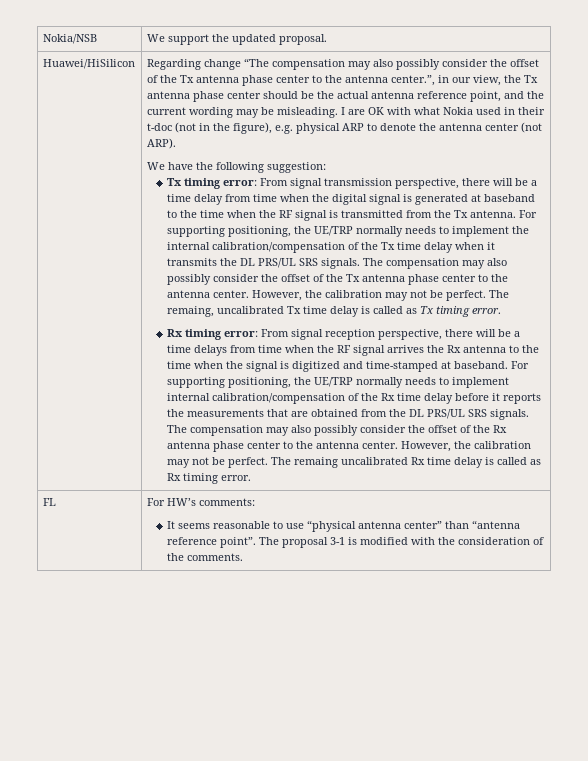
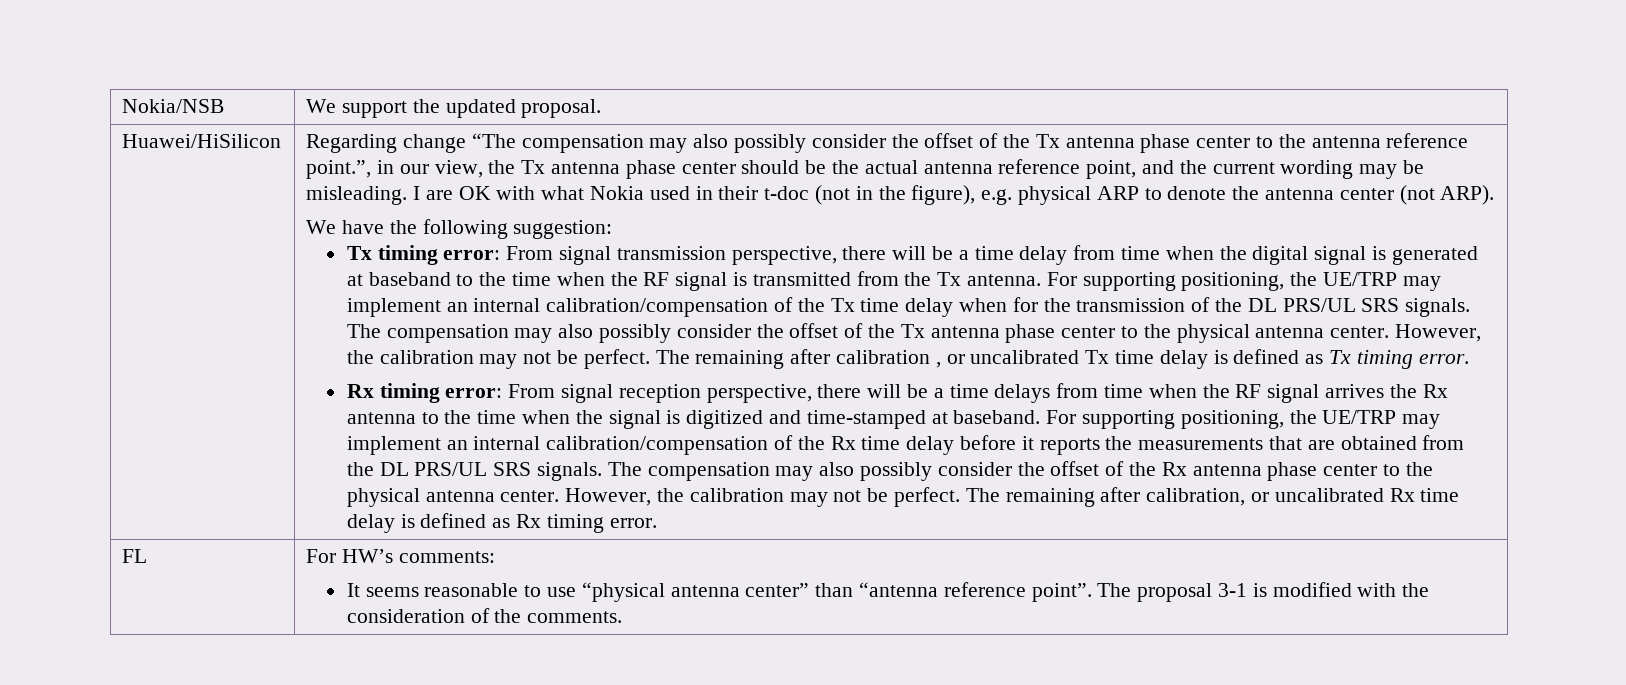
- Regarding change “The compensation may also possibly consider the offset of the Tx antenna phase center to the antenna center.”, in our view, the Tx antenna phase center should be the actual antenna reference point, and the current wording may be misleading.
+ Regarding change “The compensation may also possibly consider the offset of the Tx antenna phase center to the antenna reference point.”, in our view, the Tx antenna phase center should be the actual antenna reference point, and the current wording may be misleading.
- For supporting positioning, the UE/TRP normally needs to implement the internal calibration/compensation of the Tx time delay when it transmits the DL PRS/UL SRS signals.
+ For supporting positioning, the UE/TRP may implement an internal calibration/compensation of the Tx time delay when for the transmission of the DL PRS/UL SRS signals.
- The compensation may also possibly consider the offset of the Tx antenna phase center to the antenna center.
+ The compensation may also possibly consider the offset of the Tx antenna phase center to the physical antenna center.
- The remaing, uncalibrated Tx time delay is called as Tx timing error.
+ The remaining after calibration , or uncalibrated Tx time delay is defined as Tx timing error.
- For supporting positioning, the UE/TRP normally needs to implement internal calibration/compensation of the Rx time delay before it reports the measurements that are obtained from the DL PRS/UL SRS signals.
+ For supporting positioning, the UE/TRP may implement an internal calibration/compensation of the Rx time delay before it reports the measurements that are obtained from the DL PRS/UL SRS signals.
- The compensation may also possibly consider the offset of the Rx antenna phase center to the antenna center.
+ The compensation may also possibly consider the offset of the Rx antenna phase center to the physical antenna center.
- The remaing uncalibrated Rx time delay is called as Rx timing error.
+ The remaining after calibration, or uncalibrated Rx time delay is defined as Rx timing error.

